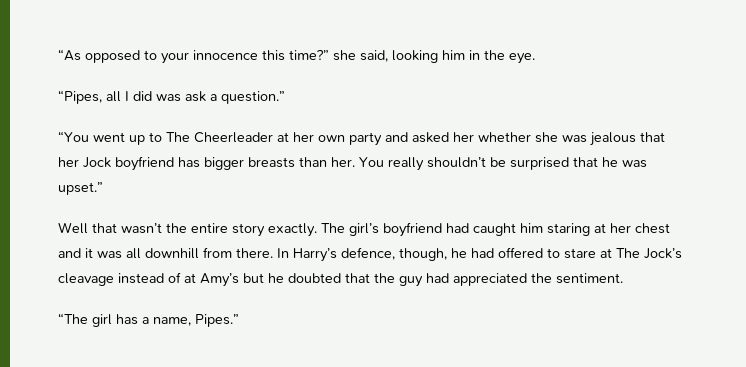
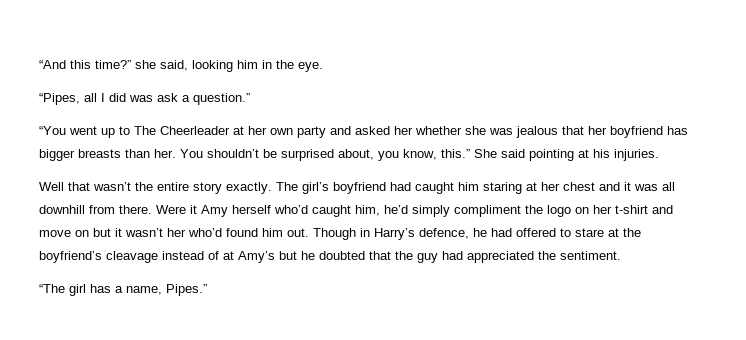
- “As opposed to your innocence this time?” she said, looking him in the eye.
+ “And this time?” she said, looking him in the eye.
- “You went up to The Cheerleader at her own party and asked her whether she was jealous that her Jock boyfriend has bigger breasts than her.
+ “You went up to The Cheerleader at her own party and asked her whether she was jealous that her boyfriend has bigger breasts than her.
- You really shouldn’t be surprised that he was upset.”
+ You shouldn’t be surprised about, you know, this.” She said pointing at his injuries.
- In Harry’s defence, though, he had offered to stare at The Jock’s cleavage instead of at Amy’s but he doubted that the guy had appreciated the sentiment.
+ Were it Amy herself who’d caught him, he’d simply compliment the logo on her t-shirt and move on but it wasn’t her who’d found him out. Though in Harry’s defence, he had offered to stare at the boyfriend’s cleavage instead of at Amy’s but he doubted that the guy had appreciated the sentiment.

